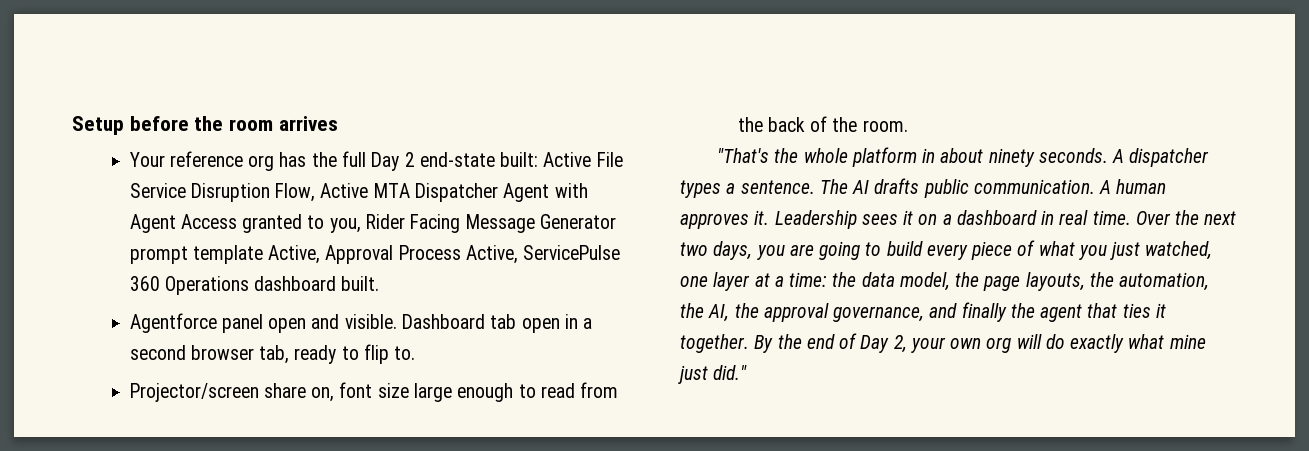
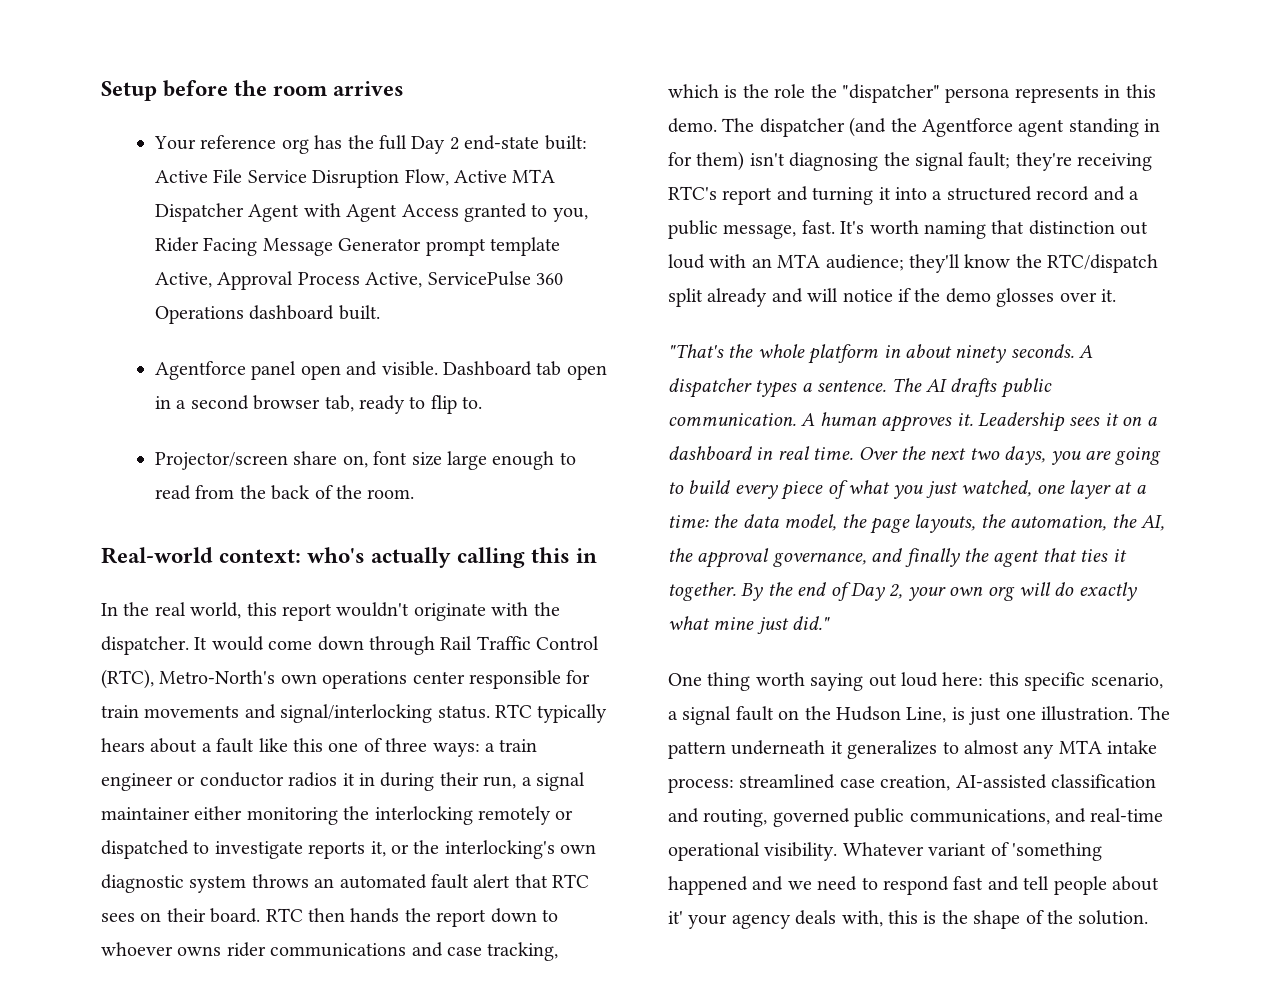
+ Real-world context: who's actually calling this in
+ In the real world, this report wouldn't originate with the dispatcher. It would come down through Rail Traffic Control (RTC), Metro-North's own operations center responsible for train movements and signal/interlocking status. RTC typically hears about a fault like this one of three ways: a train engineer or conductor radios it in during their run, a signal maintainer either monitoring the interlocking remotely or dispatched to investigate reports it, or the interlocking's own diagnostic system throws an automated fault alert that RTC sees on their board. RTC then hands the report down to whoever owns rider communications and case tracking, which is the role the "dispatcher" persona represents in this demo. The dispatcher (and the Agentforce agent standing in for them) isn't diagnosing the signal fault; they're receiving RTC's report and turning it into a structured record and a public message, fast. It's worth naming that distinction out loud with an MTA audience; they'll know the RTC/dispatch split already and will notice if the demo glosses over it.
+ One thing worth saying out loud here: this specific scenario, a signal fault on the Hudson Line, is just one illustration. The pattern underneath it generalizes to almost any MTA intake process: streamlined case creation, AI-assisted classification and routing, governed public communications, and real-time operational visibility. Whatever variant of 'something happened and we need to respond fast and tell people about it' your agency deals with, this is the shape of the solution.

